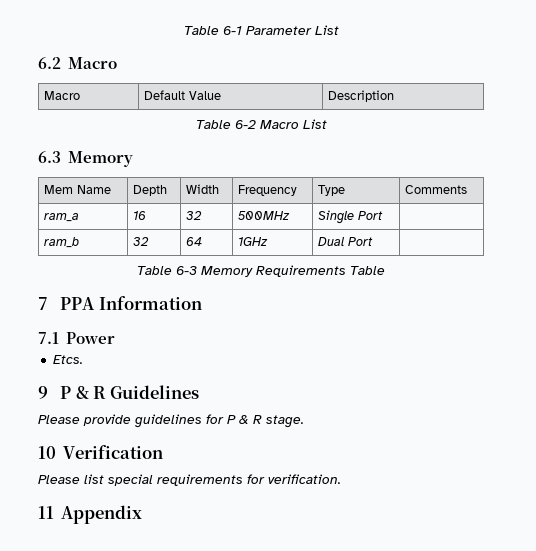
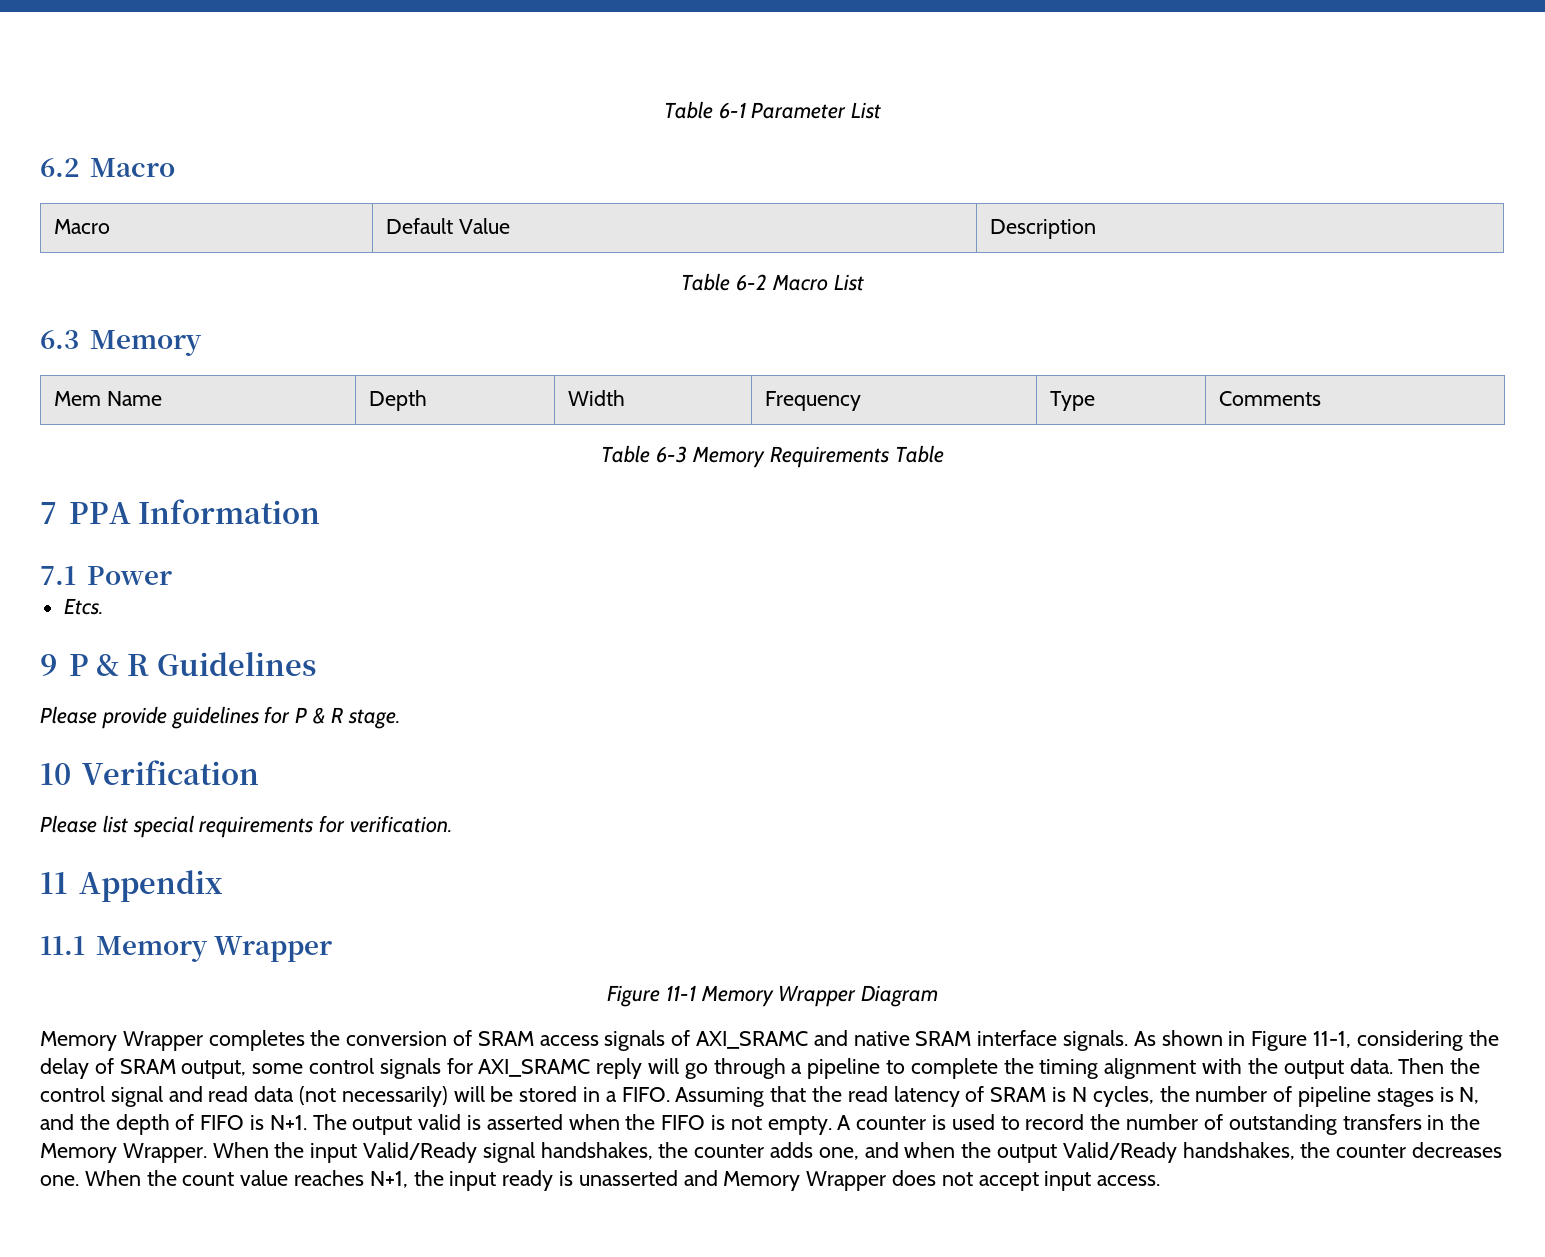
- ram_a | 16 | 32 | 500MHz | Single Port |
- ram_b | 32 | 64 | 1GHz | Dual Port |
+ 11.1 Memory Wrapper
+ Figure 11-1 Memory Wrapper Diagram
+ Memory Wrapper completes the conversion of SRAM access signals of AXI_SRAMC and native SRAM interface signals. As shown in Figure 11-1, considering the delay of SRAM output, some control signals for AXI_SRAMC reply will go through a pipeline to complete the timing alignment with the output data. Then the control signal and read data (not necessarily) will be stored in a FIFO. Assuming that the read latency of SRAM is N cycles, the number of pipeline stages is N, and the depth of FIFO is N+1. The output valid is asserted when the FIFO is not empty. A counter is used to record the number of outstanding transfers in the Memory Wrapper. When the input Valid/Ready signal handshakes, the counter adds one, and when the output Valid/Ready handshakes, the counter decreases one. When the count value reaches N+1, the input ready is unasserted and Memory Wrapper does not accept input access.

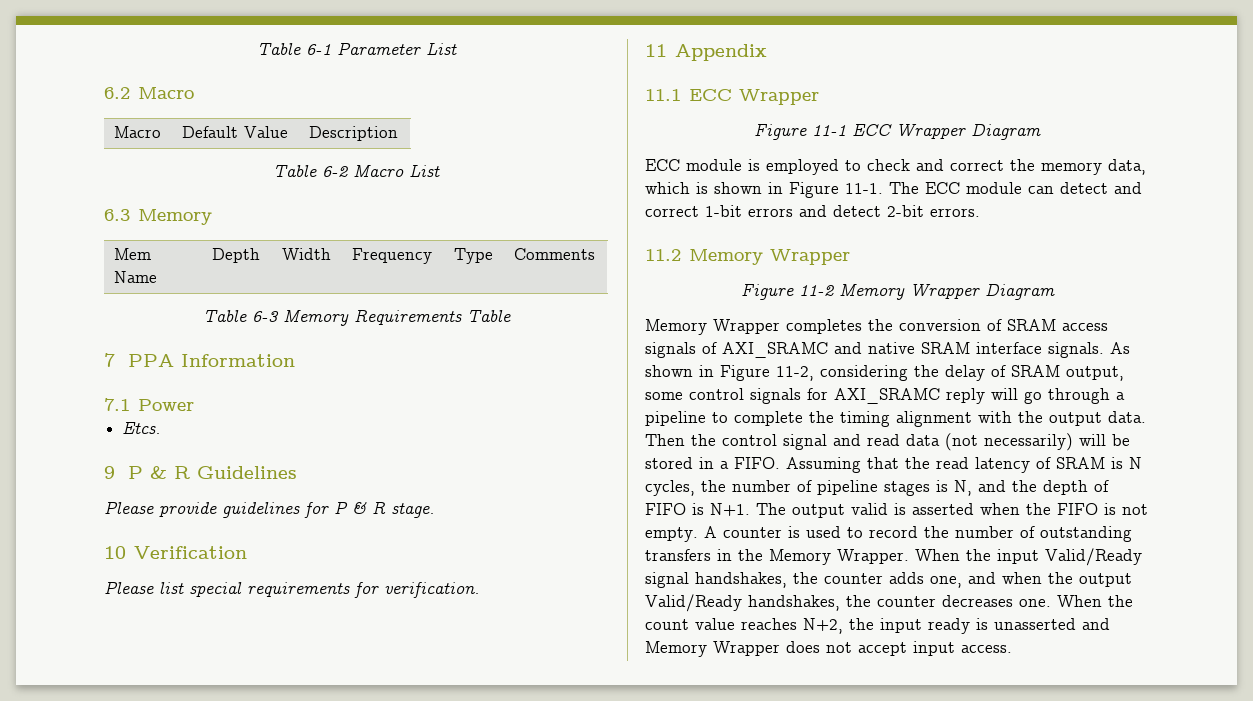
- 11.1 Memory Wrapper
+ 11.1 ECC Wrapper
+ Figure 11-1 ECC Wrapper Diagram
+ ECC module is employed to check and correct the memory data, which is shown in Figure 11-1. The ECC module can detect and correct 1-bit errors and detect 2-bit errors.
+ 11.2 Memory Wrapper
- Figure 11-1 Memory Wrapper Diagram
+ Figure 11-2 Memory Wrapper Diagram
- As shown in Figure 11-1, considering the delay of SRAM output, some control signals for AXI_SRAMC reply will go through a pipeline to complete the timing alignment with the output data.
+ As shown in Figure 11-2, considering the delay of SRAM output, some control signals for AXI_SRAMC reply will go through a pipeline to complete the timing alignment with the output data.
- When the count value reaches N+1, the input ready is unasserted and Memory Wrapper does not accept input access.
+ When the count value reaches N+2, the input ready is unasserted and Memory Wrapper does not accept input access.

